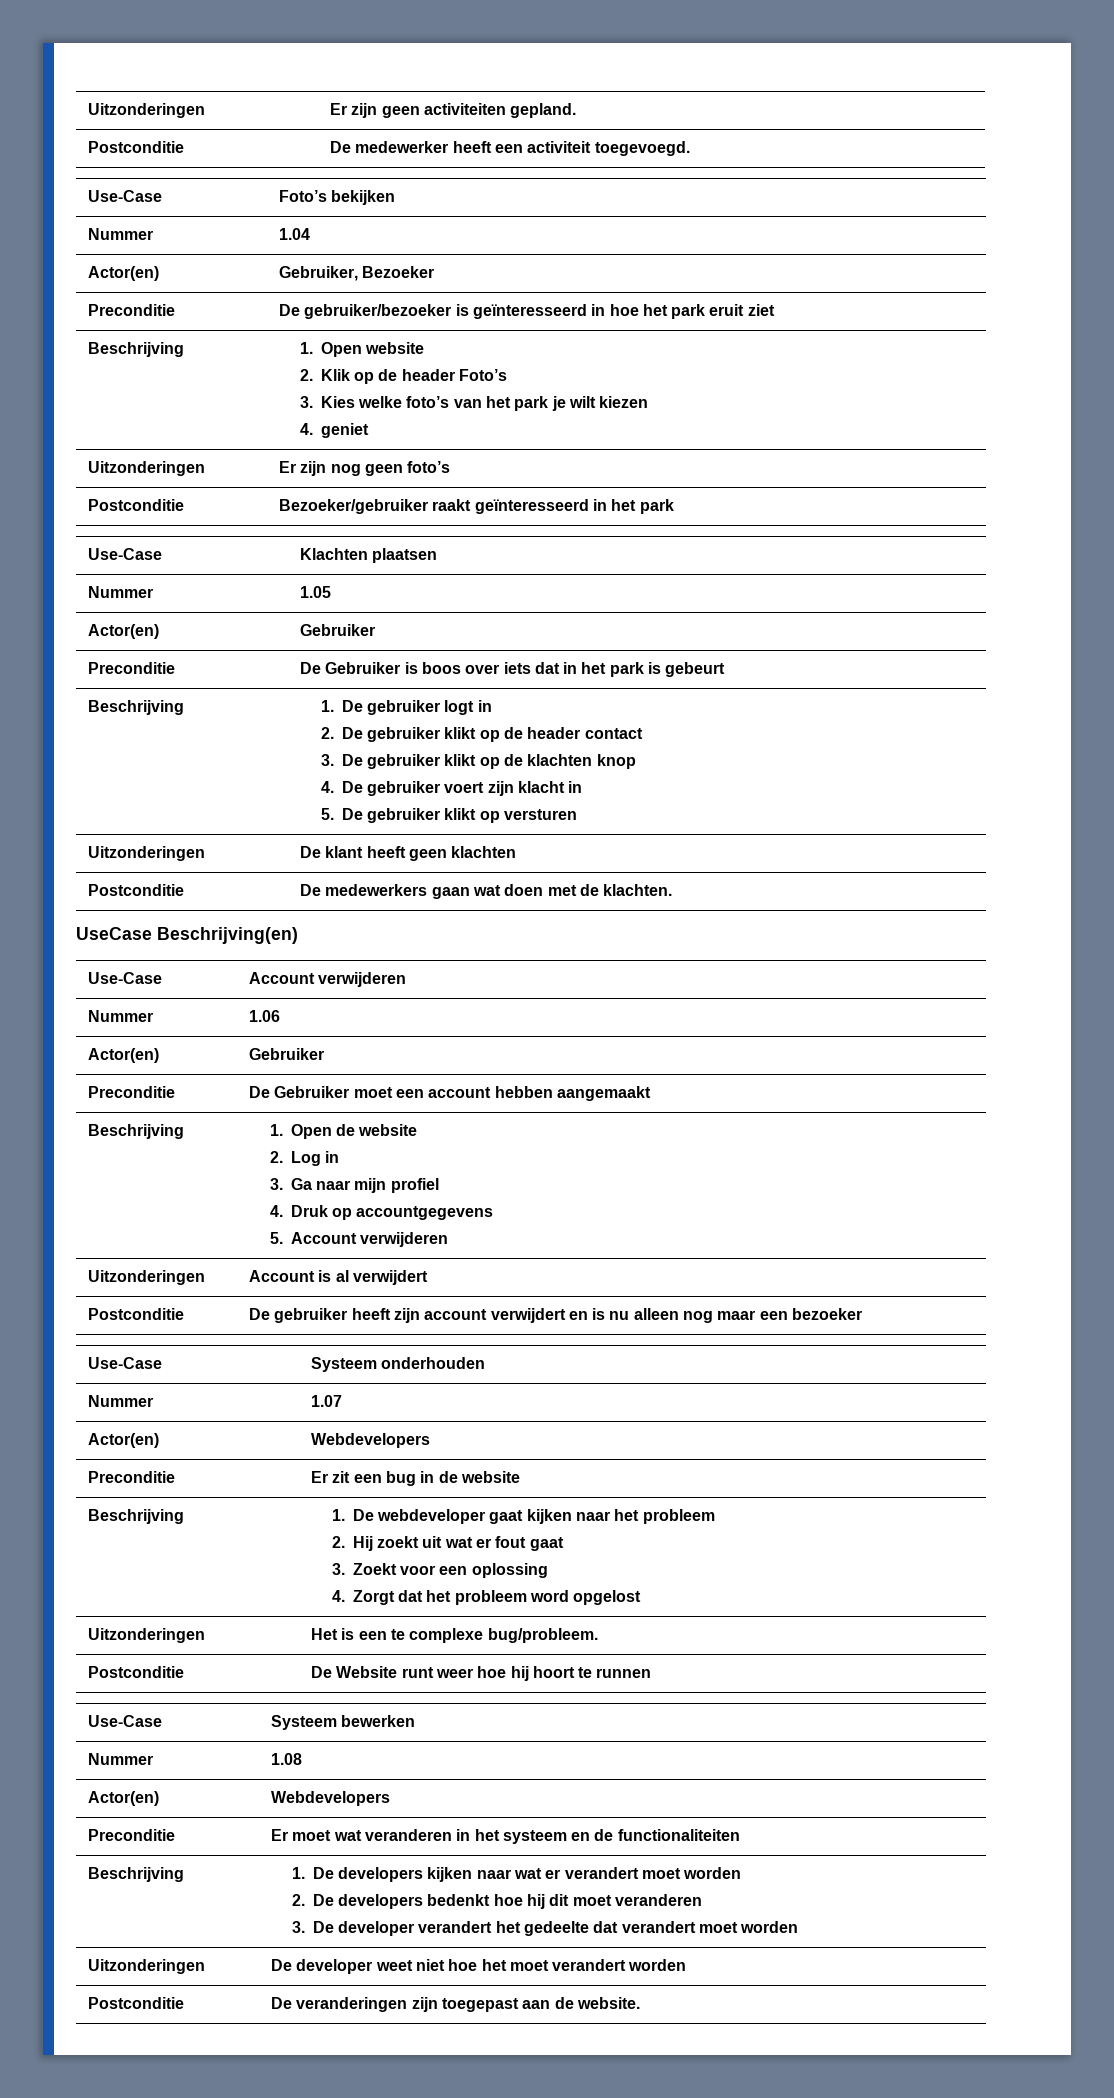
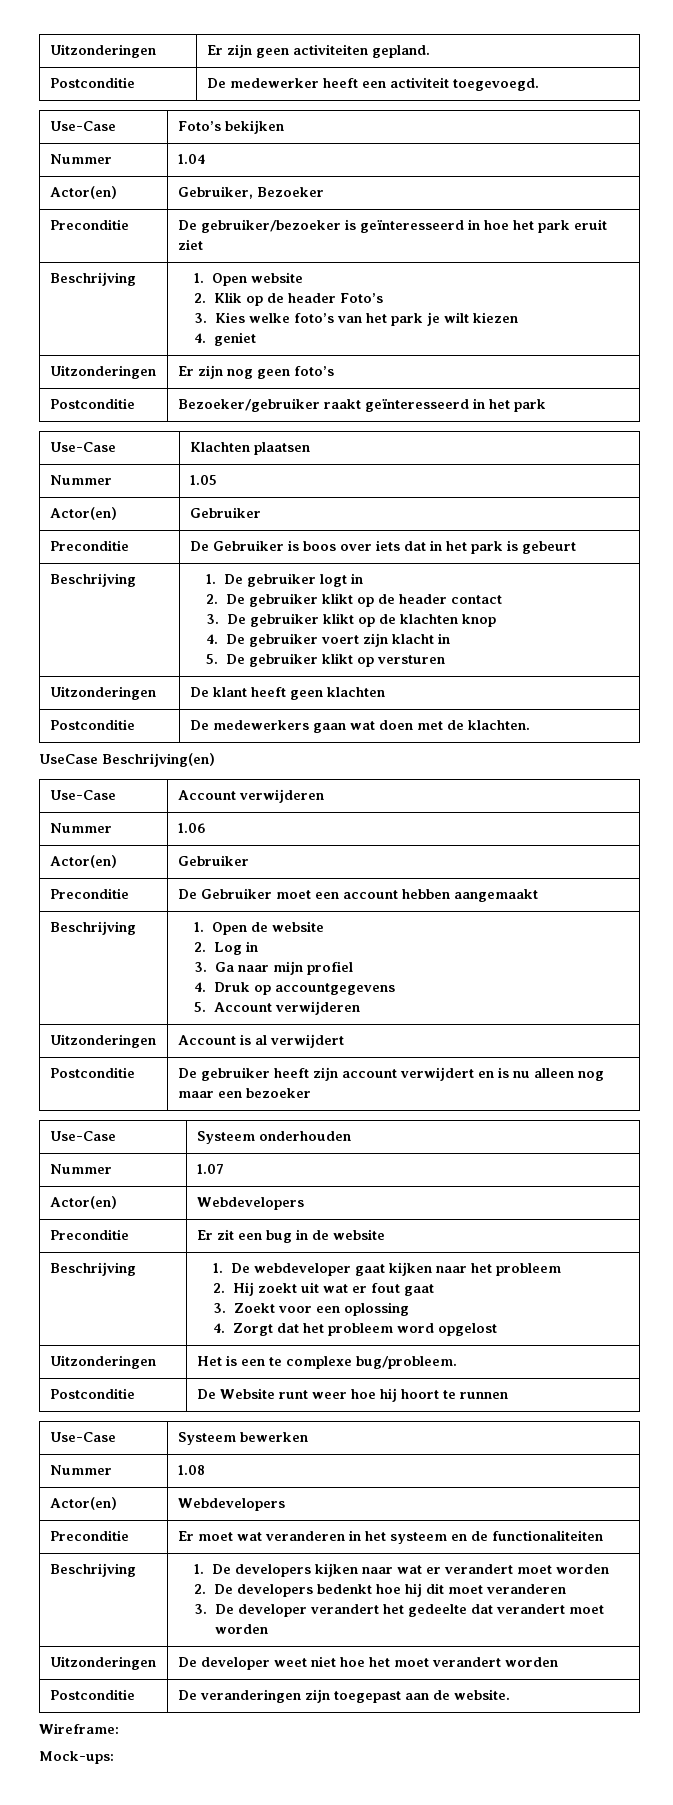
+ Wireframe:
+ Mock-ups:

